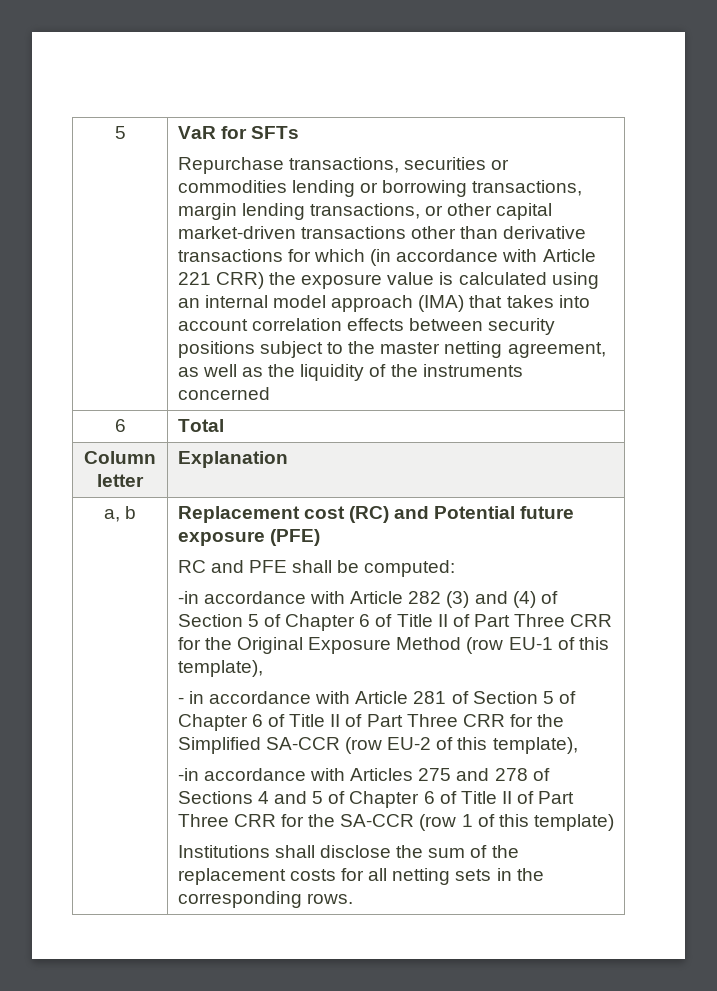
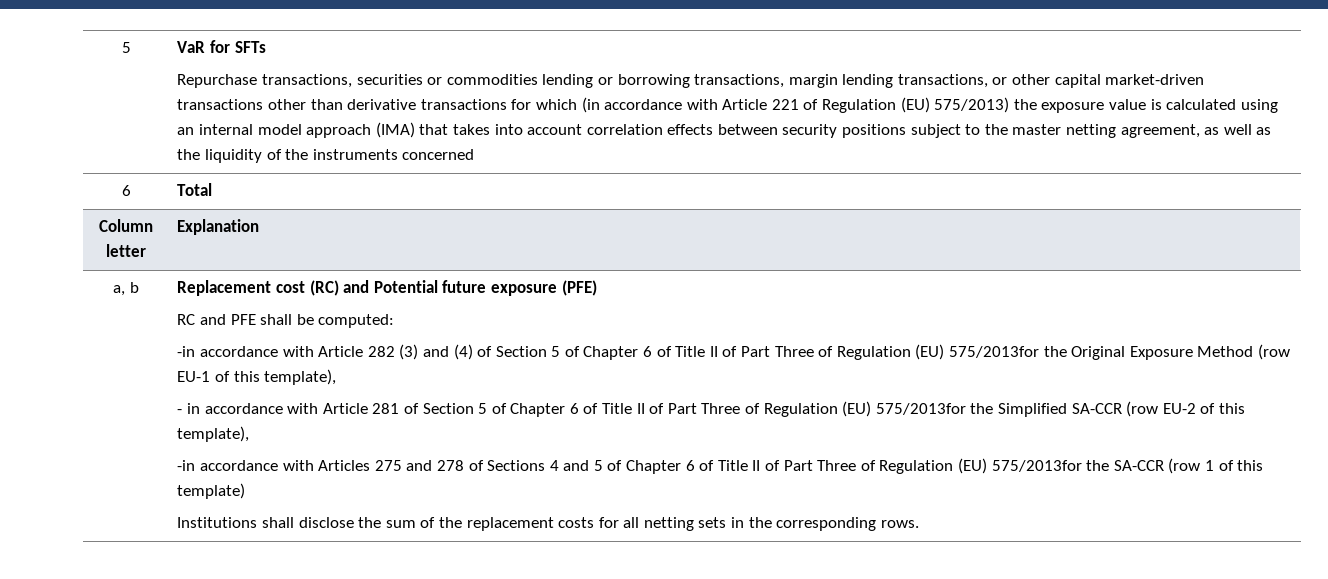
- Repurchase transactions, securities or commodities lending or borrowing transactions, margin lending transactions, or other capital market-driven transactions other than derivative transactions for which (in accordance with Article 221 CRR) the exposure value is calculated using an internal model approach (IMA) that takes into account correlation effects between security positions subject to the master netting agreement, as well as the liquidity of the instruments concerned
+ Repurchase transactions, securities or commodities lending or borrowing transactions, margin lending transactions, or other capital market-driven transactions other than derivative transactions for which (in accordance with Article 221 of Regulation (EU) 575/2013) the exposure value is calculated using an internal model approach (IMA) that takes into account correlation effects between security positions subject to the master netting agreement, as well as the liquidity of the instruments concerned
- -in accordance with Article 282 (3) and (4) of Section 5 of Chapter 6 of Title II of Part Three CRR for the Original Exposure Method (row EU-1 of this template),
+ -in accordance with Article 282 (3) and (4) of Section 5 of Chapter 6 of Title II of Part Three of Regulation (EU) 575/2013for the Original Exposure Method (row EU-1 of this template),
- - in accordance with Article 281 of Section 5 of Chapter 6 of Title II of Part Three CRR for the Simplified SA-CCR (row EU-2 of this template),
+ - in accordance with Article 281 of Section 5 of Chapter 6 of Title II of Part Three of Regulation (EU) 575/2013for the Simplified SA-CCR (row EU-2 of this template),
- -in accordance with Articles 275 and 278 of Sections 4 and 5 of Chapter 6 of Title II of Part Three CRR for the SA-CCR (row 1 of this template)
+ -in accordance with Articles 275 and 278 of Sections 4 and 5 of Chapter 6 of Title II of Part Three of Regulation (EU) 575/2013for the SA-CCR (row 1 of this template)

